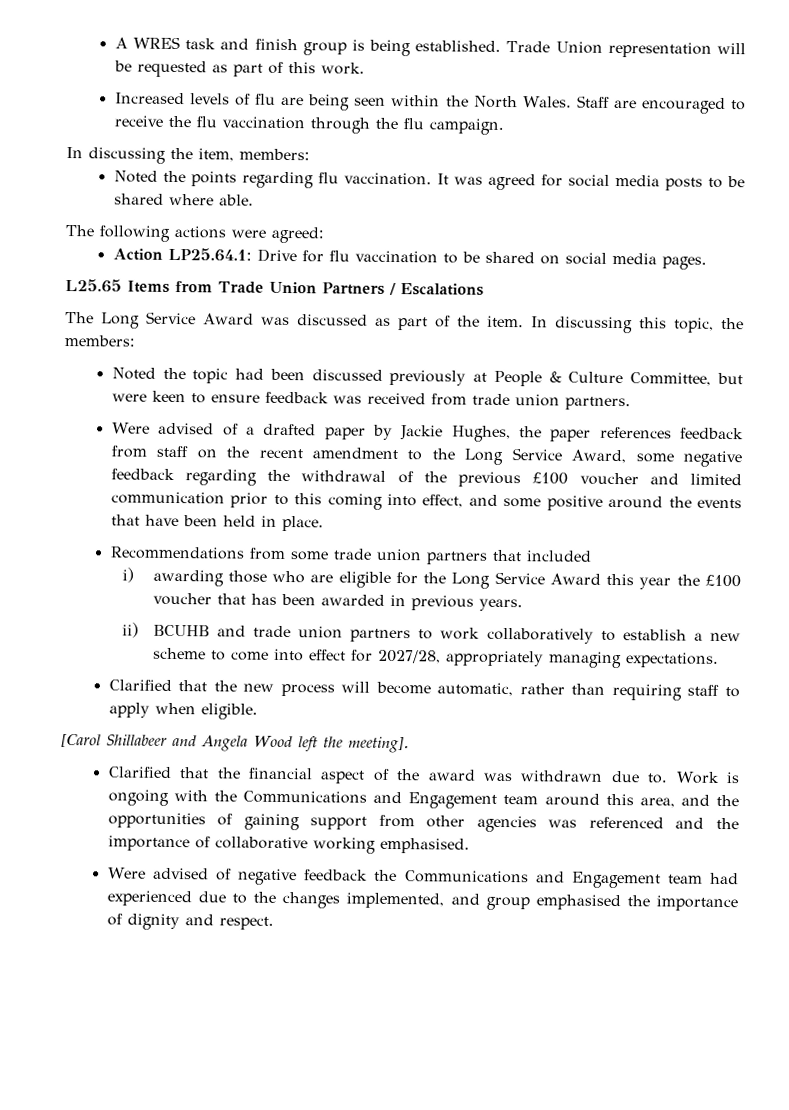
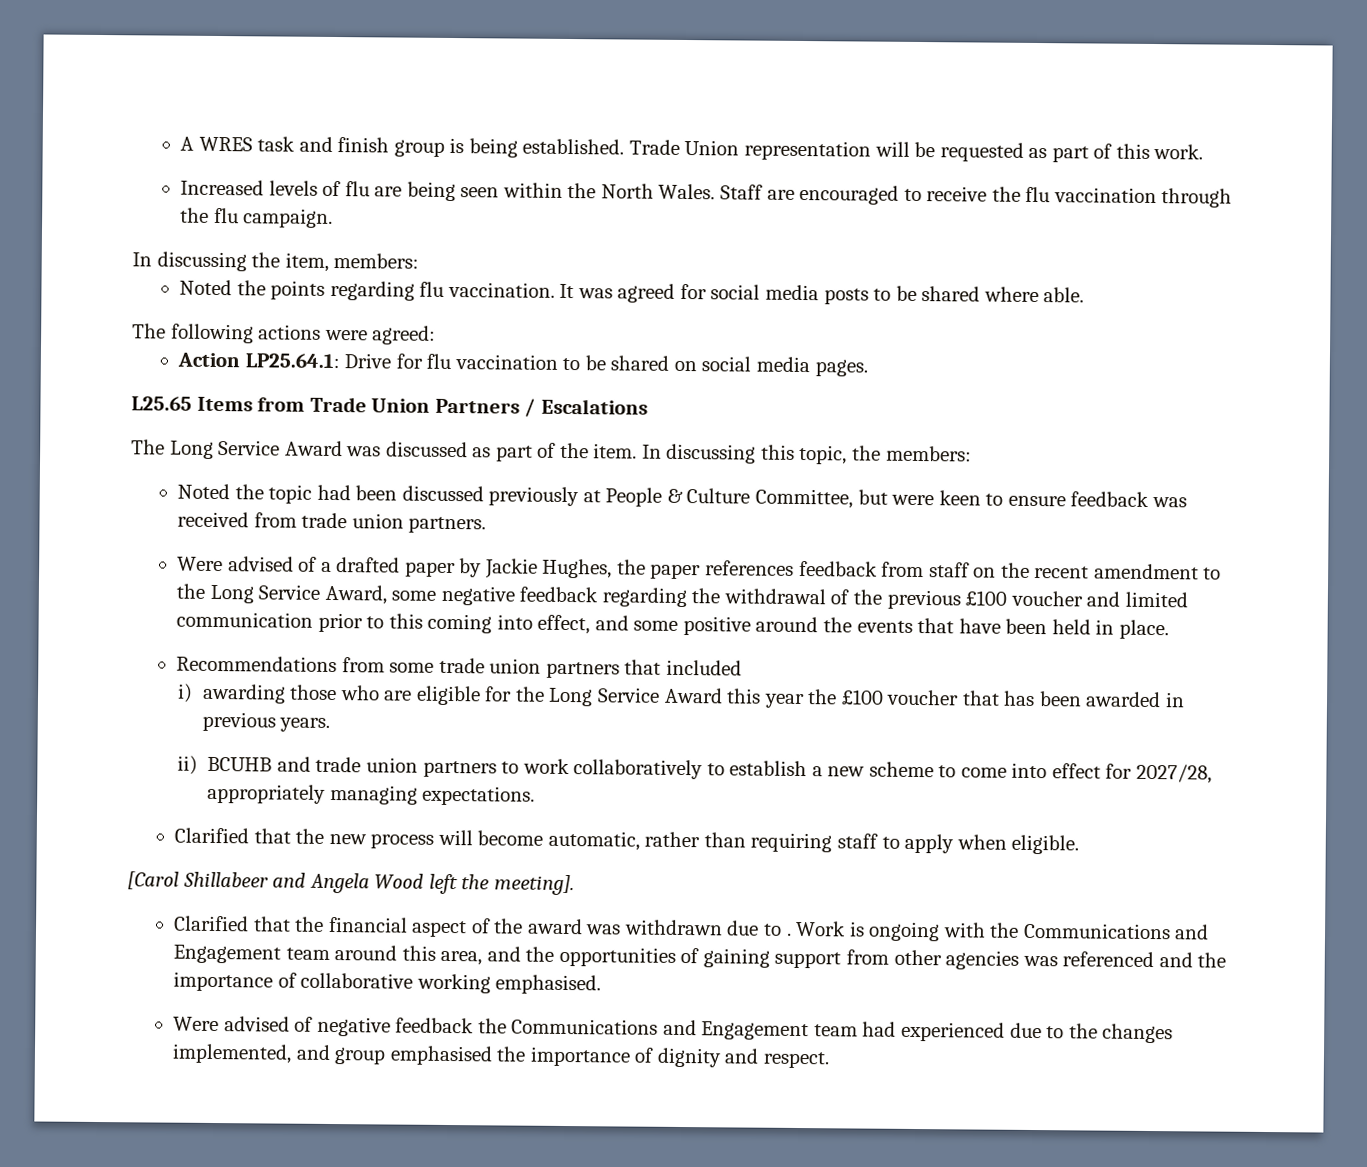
- Clarified that the financial aspect of the award was withdrawn due to.
+ Clarified that the financial aspect of the award was withdrawn due to .

